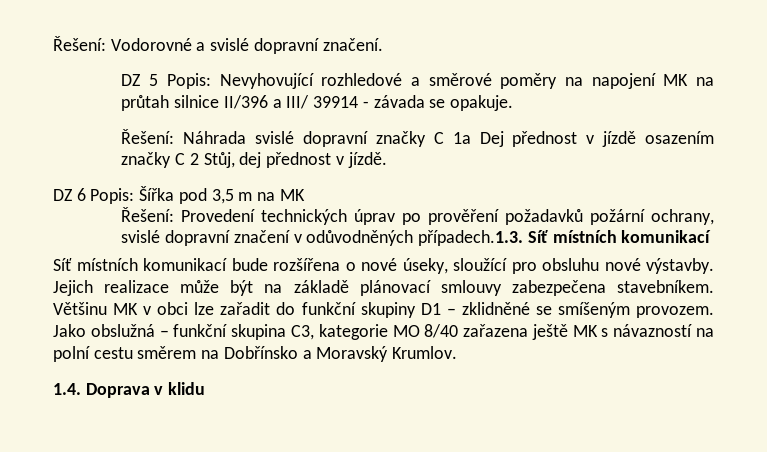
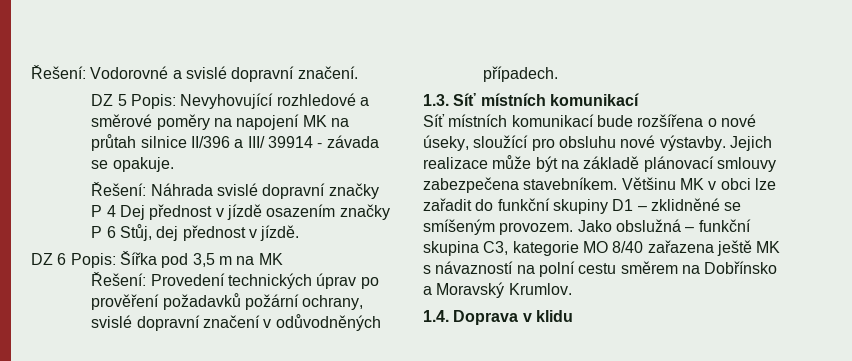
- Řešení: Náhrada svislé dopravní značky C 1a Dej přednost v jízdě osazením značky C 2 Stůj, dej přednost v jízdě.
+ Řešení: Náhrada svislé dopravní značky P 4 Dej přednost v jízdě osazením značky P 6 Stůj, dej přednost v jízdě.
- Řešení: Provedení technických úprav po prověření požadavků požární ochrany, svislé dopravní značení v odůvodněných případech.1.3. Síť místních komunikací
+ Řešení: Provedení technických úprav po prověření požadavků požární ochrany, svislé dopravní značení v odůvodněných případech.
+ 1.3. Síť místních komunikací

